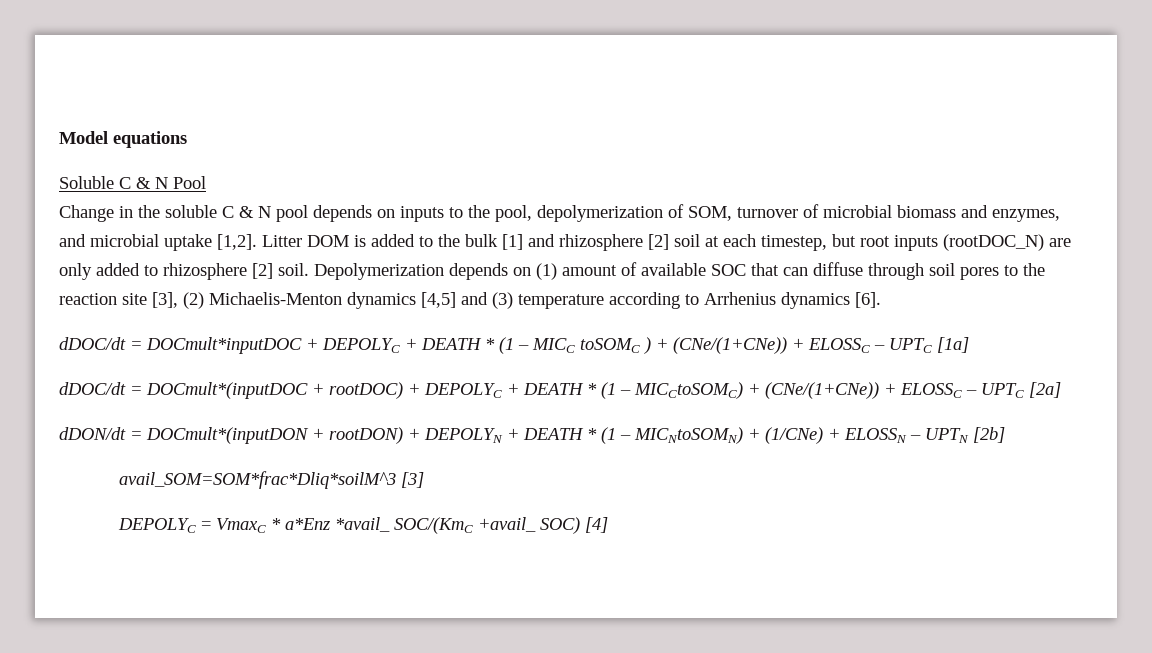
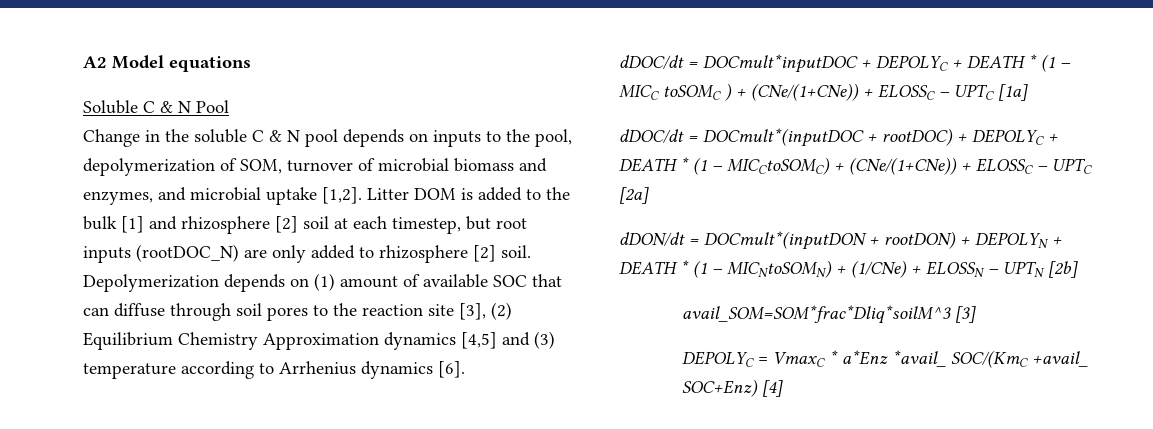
- Model equations
+ A2 Model equations
- Depolymerization depends on (1) amount of available SOC that can diffuse through soil pores to the reaction site [3], (2) Michaelis-Menton dynamics [4,5] and (3) temperature according to Arrhenius dynamics [6].
+ Depolymerization depends on (1) amount of available SOC that can diffuse through soil pores to the reaction site [3], (2) Equilibrium Chemistry Approximation dynamics [4,5] and (3) temperature according to Arrhenius dynamics [6].
- DEPOLYC = VmaxC * a*Enz *avail_ SOC/(KmC +avail_ SOC) [4]
+ DEPOLYC = VmaxC * a*Enz *avail_ SOC/(KmC +avail_ SOC+Enz) [4]

